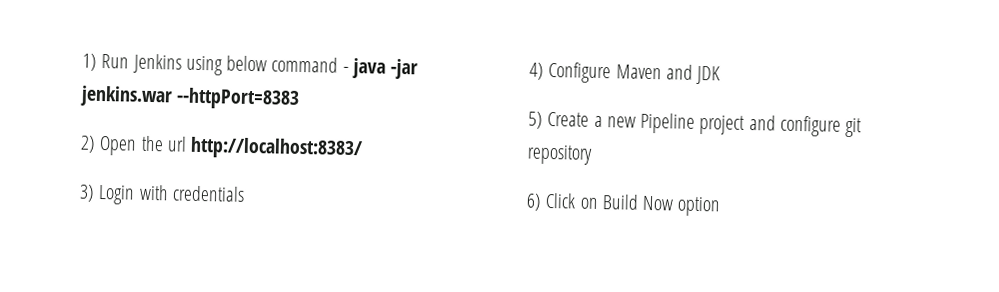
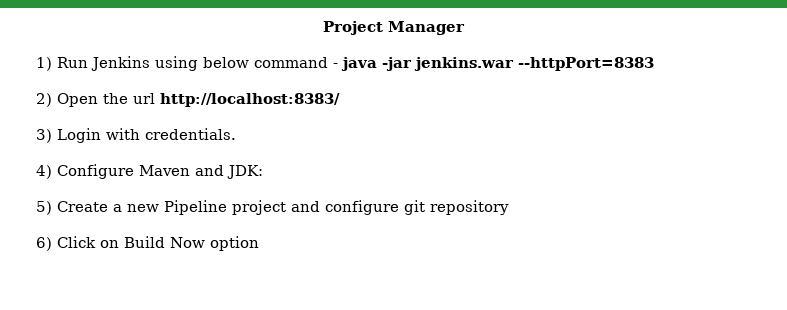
+ Project Manager
- 3) Login with credentials
+ 3) Login with credentials.
- 4) Configure Maven and JDK
+ 4) Configure Maven and JDK:

